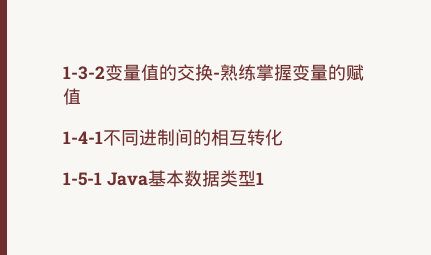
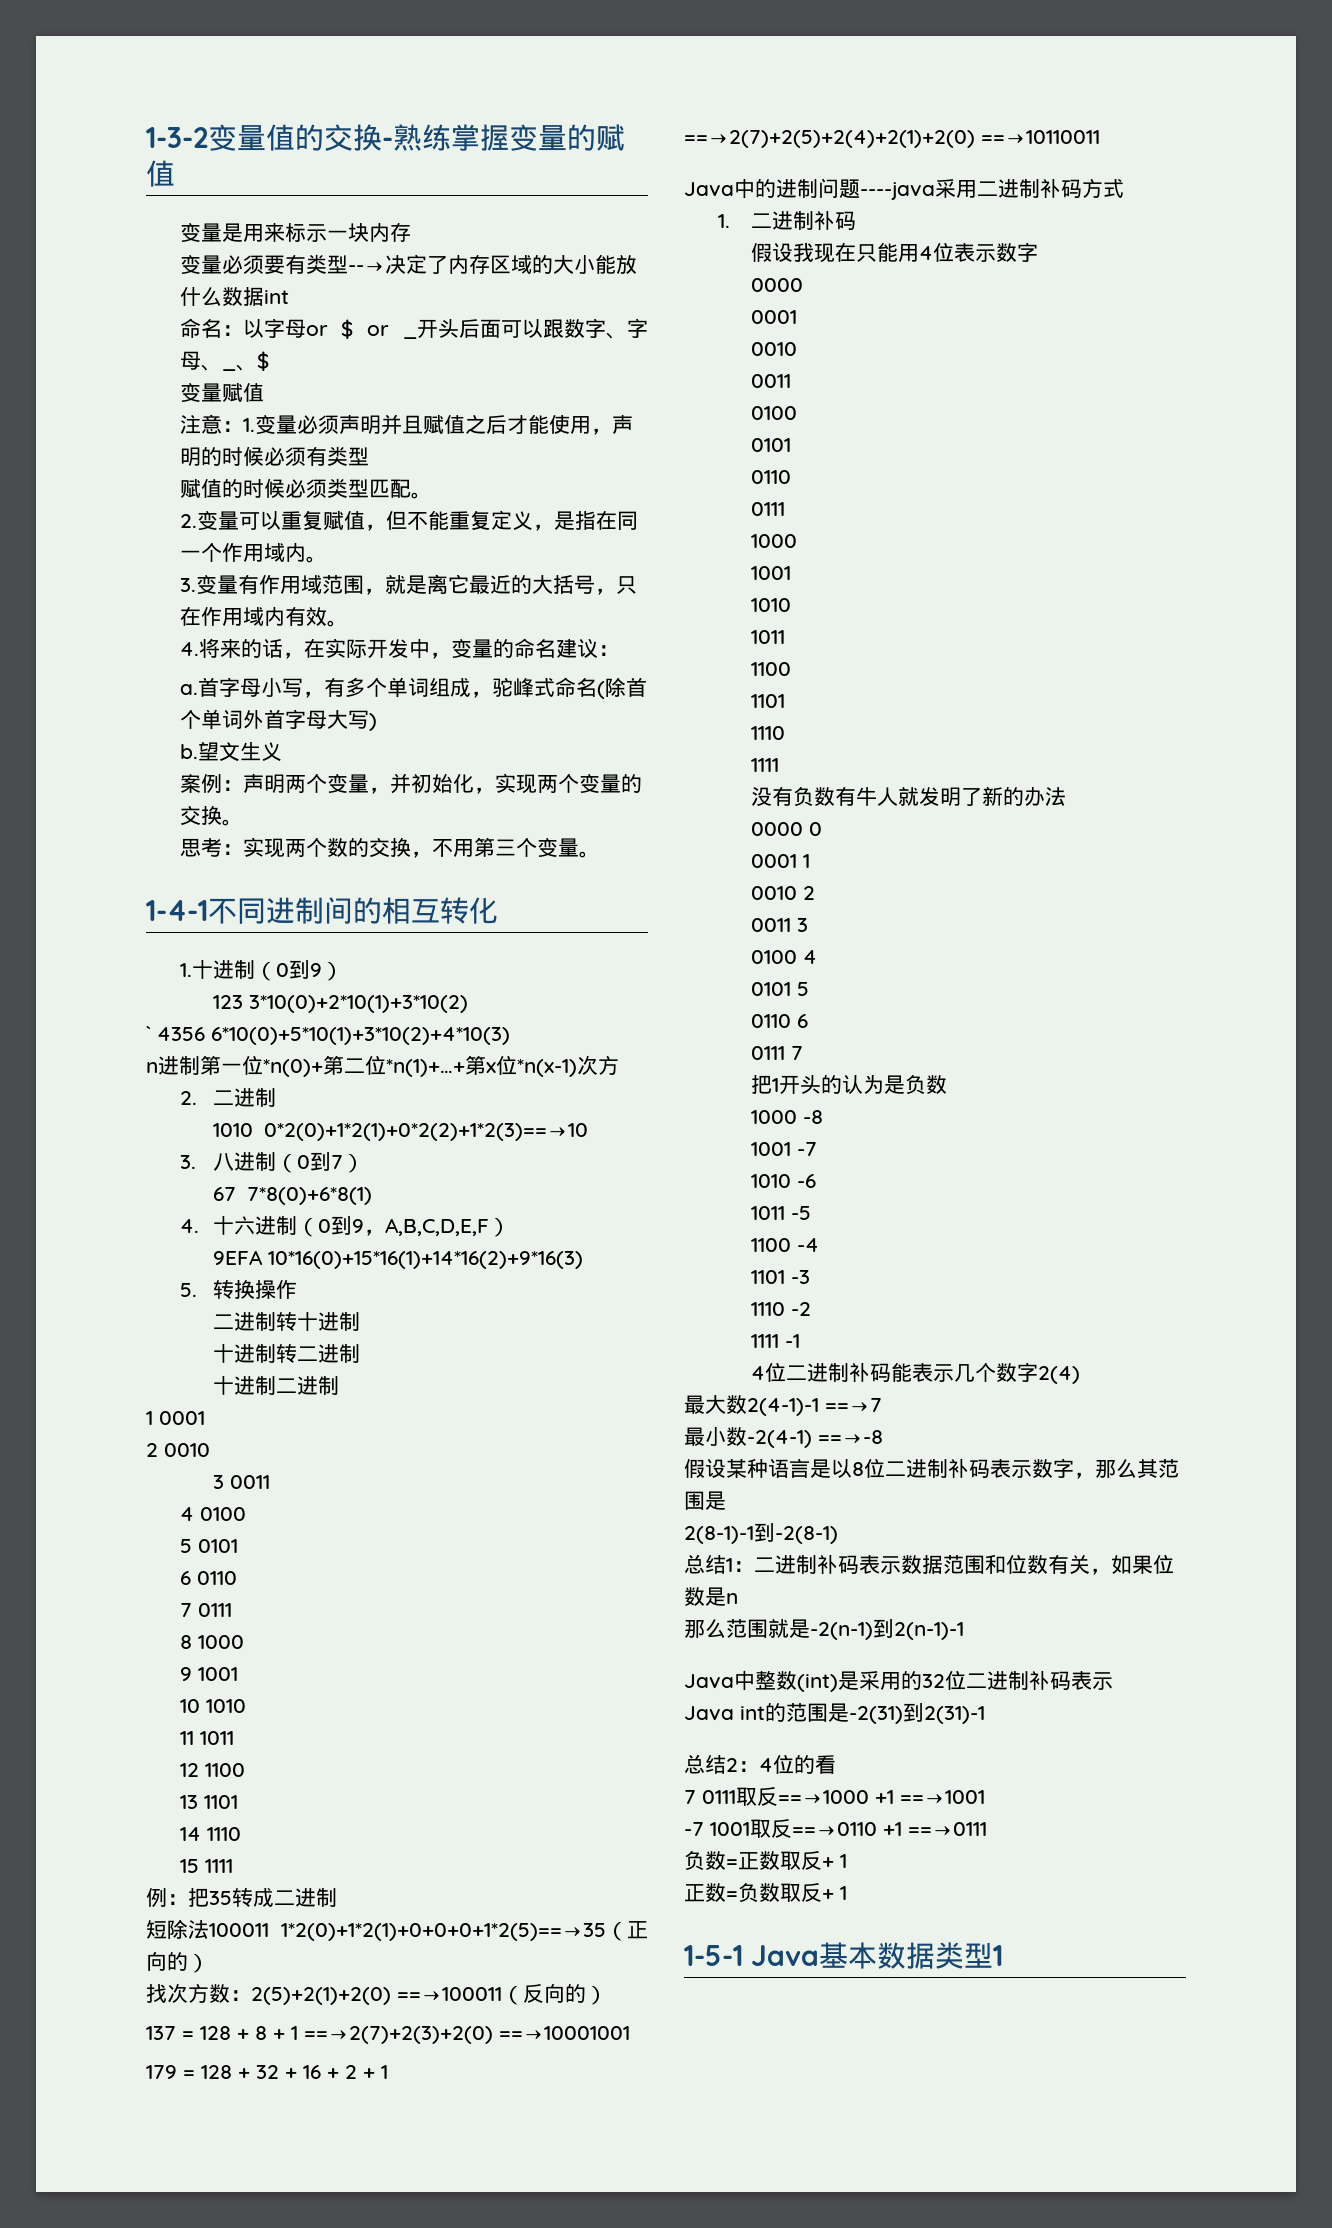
+ 变量是用来标示一块内存
+ 变量必须要有类型--→决定了内存区域的大小能放什么数据int
+ 命名：以字母or $ or _开头后面可以跟数字、字母、_、$
+ 变量赋值
+ 注意：1.变量必须声明并且赋值之后才能使用，声明的时候必须有类型
+ 赋值的时候必须类型匹配。
+ 2.变量可以重复赋值，但不能重复定义，是指在同一个作用域内。
+ 3.变量有作用域范围，就是离它最近的大括号，只在作用域内有效。
+ 4.将来的话，在实际开发中，变量的命名建议：
+ a.首字母小写，有多个单词组成，驼峰式命名(除首个单词外首字母大写)
+ b.望文生义
+ 案例：声明两个变量，并初始化，实现两个变量的交换。
+ 思考：实现两个数的交换，不用第三个变量。
+ 1.十进制（0到9）
+ 123 3*10(0)+2*10(1)+3*10(2)
+ ` 4356 6*10(0)+5*10(1)+3*10(2)+4*10(3)
+ n进制第一位*n(0)+第二位*n(1)+…+第x位*n(x-1)次方
+ 2.二进制
+ 1010 0*2(0)+1*2(1)+0*2(2)+1*2(3)==→10
+ 3.八进制（0到7）
+ 67 7*8(0)+6*8(1)
+ 4.十六进制（0到9，A,B,C,D,E,F）
+ 9EFA 10*16(0)+15*16(1)+14*16(2)+9*16(3)
+ 5.转换操作
+ 二进制转十进制
+ 十进制转二进制
+ 十进制二进制
+ 1 0001
+ 2 0010
+ 3 0011
+ 4 0100
+ 5 0101
+ 6 0110
+ 7 0111
+ 8 1000
+ 9 1001
+ 10 1010
+ 11 1011
+ 12 1100
+ 13 1101
+ 14 1110
+ 15 1111
+ 例：把35转成二进制
+ 短除法100011 1*2(0)+1*2(1)+0+0+0+1*2(5)==→35（正向的）
+ 找次方数：2(5)+2(1)+2(0) ==→100011（反向的）
+ 137 = 128 + 8 + 1 ==→2(7)+2(3)+2(0) ==→10001001
+ 179 = 128 + 32 + 16 + 2 + 1 ==→2(7)+2(5)+2(4)+2(1)+2(0) ==→10110011
+ Java中的进制问题----java采用二进制补码方式
+ 1.二进制补码
+ 假设我现在只能用4位表示数字
+ 0000
+ 0001
+ 0010
+ 0011
+ 0100
+ 0101
+ 0110
+ 0111
+ 1000
+ 1001
+ 1010
+ 1011
+ 1100
+ 1101
+ 1110
+ 1111
+ 没有负数有牛人就发明了新的办法
+ 0000 0
+ 0001 1
+ 0010 2
+ 0011 3
+ 0100 4
+ 0101 5
+ 0110 6
+ 0111 7
+ 把1开头的认为是负数
+ 1000 -8
+ 1001 -7
+ 1010 -6
+ 1011 -5
+ 1100 -4
+ 1101 -3
+ 1110 -2
+ 1111 -1
+ 4位二进制补码能表示几个数字2(4)
+ 最大数2(4-1)-1 ==→7
+ 最小数-2(4-1) ==→-8
+ 假设某种语言是以8位二进制补码表示数字，那么其范围是
+ 2(8-1)-1到-2(8-1)
+ 总结1：二进制补码表示数据范围和位数有关，如果位数是n
+ 那么范围就是-2(n-1)到2(n-1)-1
+ Java中整数(int)是采用的32位二进制补码表示
+ Java int的范围是-2(31)到2(31)-1
+ 总结2：4位的看
+ 7 0111取反==→1000 +1 ==→1001
+ -7 1001取反==→0110 +1 ==→0111
+ 负数=正数取反+ 1
+ 正数=负数取反+ 1

